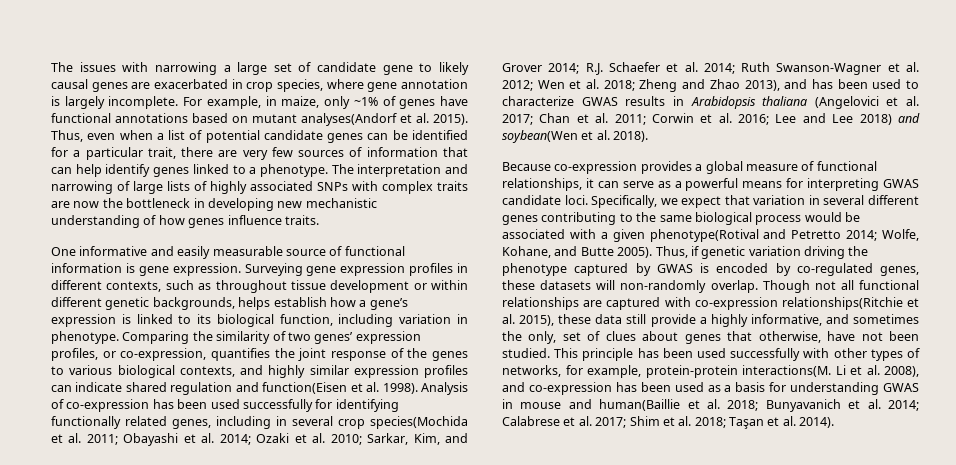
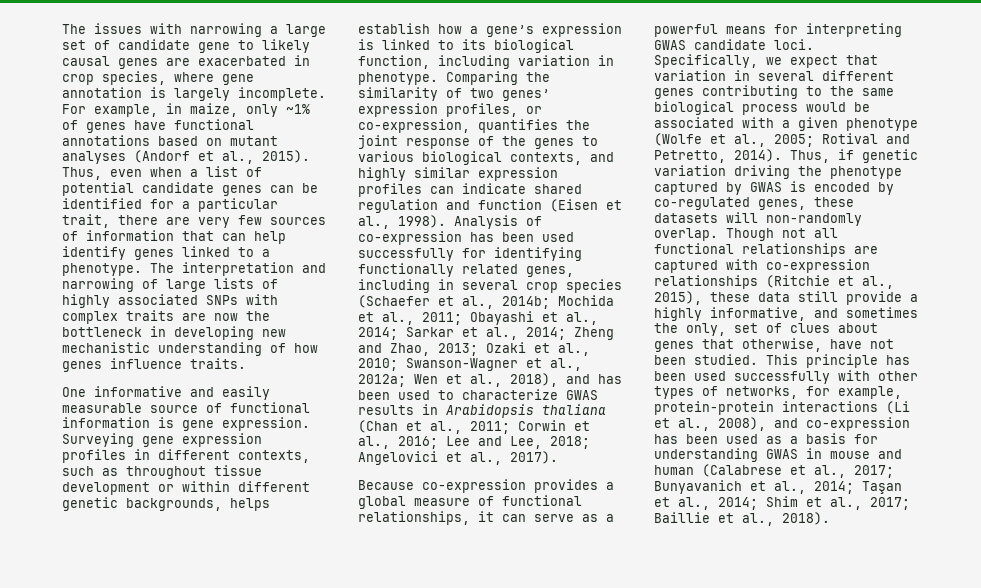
- For example, in maize, only ~1% of genes have functional annotations based on mutant analyses(Andorf et al. 2015).
+ For example, in maize, only ~1% of genes have functional annotations based on mutant analyses (Andorf et al., 2015).
- Comparing the similarity of two genes’ expression profiles, or co-expression, quantifies the joint response of the genes to various biological contexts, and highly similar expression profiles can indicate shared regulation and function(Eisen et al. 1998).
+ Comparing the similarity of two genes’ expression profiles, or co-expression, quantifies the joint response of the genes to various biological contexts, and highly similar expression profiles can indicate shared regulation and function (Eisen et al., 1998).
- Analysis of co-expression has been used successfully for identifying functionally related genes, including in several crop species(Mochida et al. 2011; Obayashi et al. 2014; Ozaki et al. 2010; Sarkar, Kim, and Grover 2014; R.J. Schaefer et al. 2014; Ruth Swanson-Wagner et al. 2012; Wen et al. 2018; Zheng and Zhao 2013), and has been used to characterize GWAS results in Arabidopsis thaliana (Angelovici et al. 2017; Chan et al. 2011; Corwin et al. 2016; Lee and Lee 2018) and soybean(Wen et al. 2018).
+ Analysis of co-expression has been used successfully for identifying functionally related genes, including in several crop species (Schaefer et al., 2014b; Mochida et al., 2011; Obayashi et al., 2014; Sarkar et al., 2014; Zheng and Zhao, 2013; Ozaki et al., 2010; Swanson-Wagner et al., 2012a; Wen et al., 2018), and has been used to characterize GWAS results in Arabidopsis thaliana (Chan et al., 2011; Corwin et al., 2016; Lee and Lee, 2018; Angelovici et al., 2017).
- Specifically, we expect that variation in several different genes contributing to the same biological process would be associated with a given phenotype(Rotival and Petretto 2014; Wolfe, Kohane, and Butte 2005).
+ Specifically, we expect that variation in several different genes contributing to the same biological process would be associated with a given phenotype (Wolfe et al., 2005; Rotival and Petretto, 2014).
- Though not all functional relationships are captured with co-expression relationships(Ritchie et al. 2015), these data still provide a highly informative, and sometimes the only, set of clues about genes that otherwise, have not been studied.
+ Though not all functional relationships are captured with co-expression relationships (Ritchie et al., 2015), these data still provide a highly informative, and sometimes the only, set of clues about genes that otherwise, have not been studied.
- This principle has been used successfully with other types of networks, for example, protein-protein interactions(M. Li et al. 2008), and co-expression has been used as a basis for understanding GWAS in mouse and human(Baillie et al. 2018; Bunyavanich et al. 2014; Calabrese et al. 2017; Shim et al. 2018; Taşan et al. 2014).
+ This principle has been used successfully with other types of networks, for example, protein-protein interactions (Li et al., 2008), and co-expression has been used as a basis for understanding GWAS in mouse and human (Calabrese et al., 2017; Bunyavanich et al., 2014; Taşan et al., 2014; Shim et al., 2017; Baillie et al., 2018).

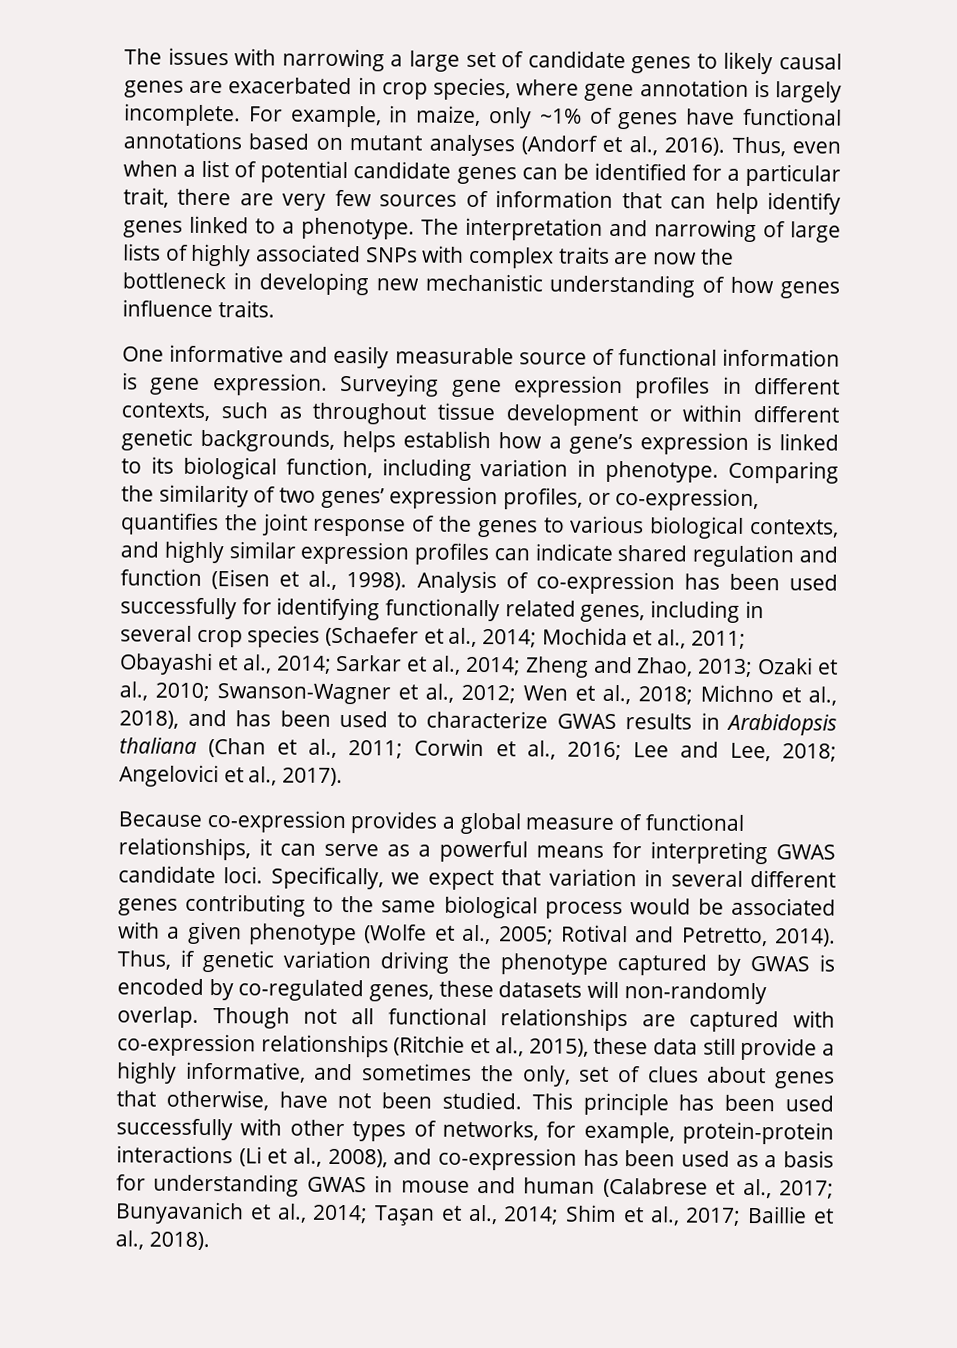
- The issues with narrowing a large set of candidate gene to likely causal genes are exacerbated in crop species, where gene annotation is largely incomplete.
+ The issues with narrowing a large set of candidate genes to likely causal genes are exacerbated in crop species, where gene annotation is largely incomplete.
- For example, in maize, only ~1% of genes have functional annotations based on mutant analyses (Andorf et al., 2015).
+ For example, in maize, only ~1% of genes have functional annotations based on mutant analyses (Andorf et al., 2016).
- Analysis of co-expression has been used successfully for identifying functionally related genes, including in several crop species (Schaefer et al., 2014b;
+ Analysis of co-expression has been used successfully for identifying functionally related genes, including in several crop species (Schaefer et al., 2014;
- Swanson-Wagner et al., 2012a;
+ Swanson-Wagner et al., 2012;
- Wen et al., 2018), and has been used to characterize GWAS results in Arabidopsis thaliana (Chan et al., 2011;
+ Wen et al., 2018; Michno et al., 2018), and has been used to characterize GWAS results in Arabidopsis thaliana (Chan et al., 2011;

